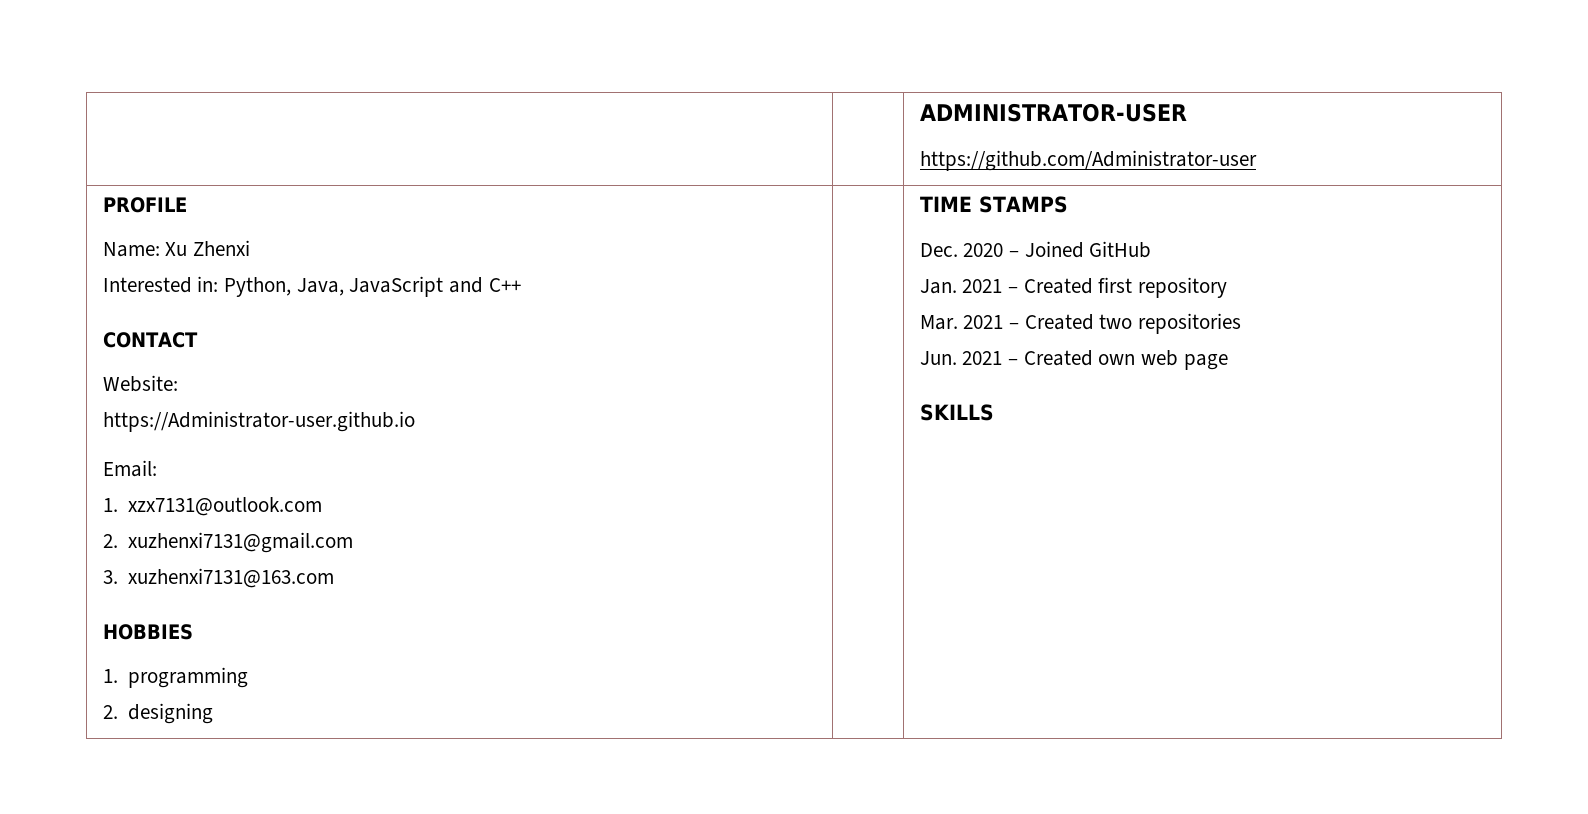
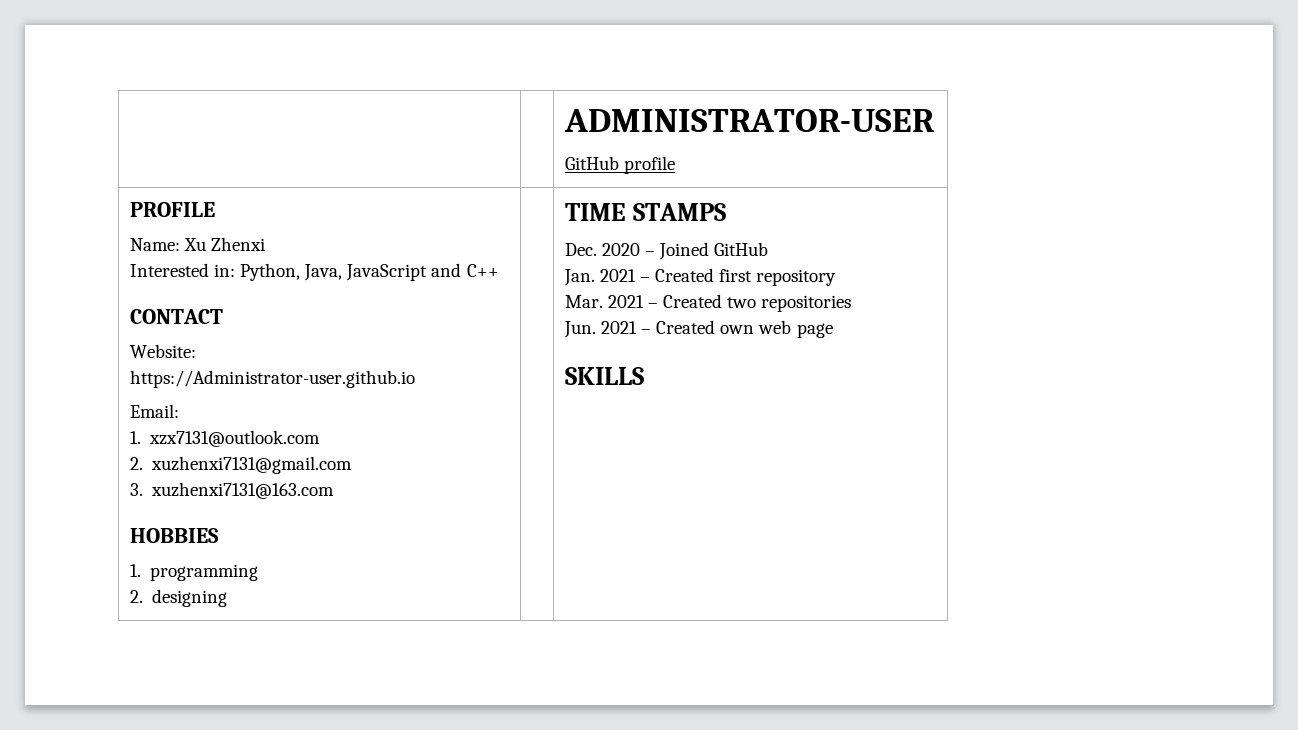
  | | ADMINISTRATOR-USER
- https://github.com/Administrator-user
+ GitHub profile

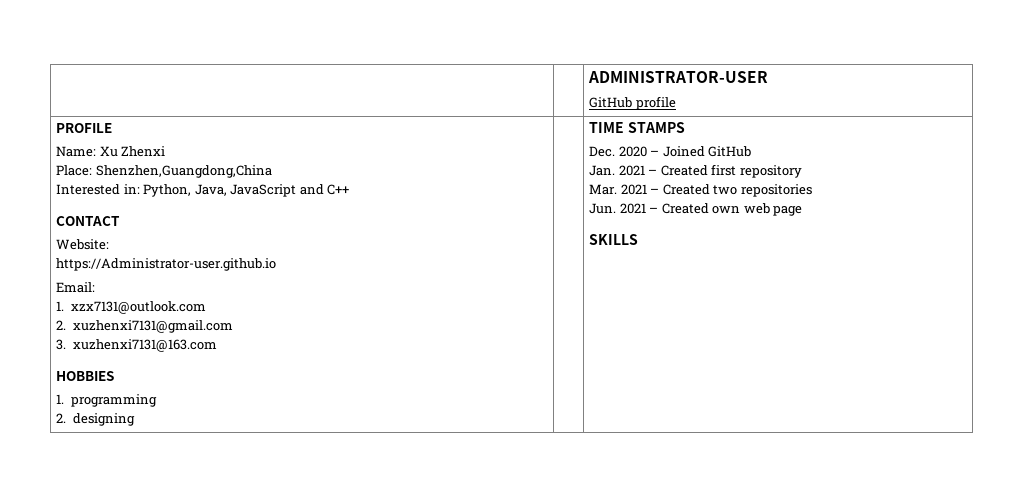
+ Place: Shenzhen,Guangdong,China

